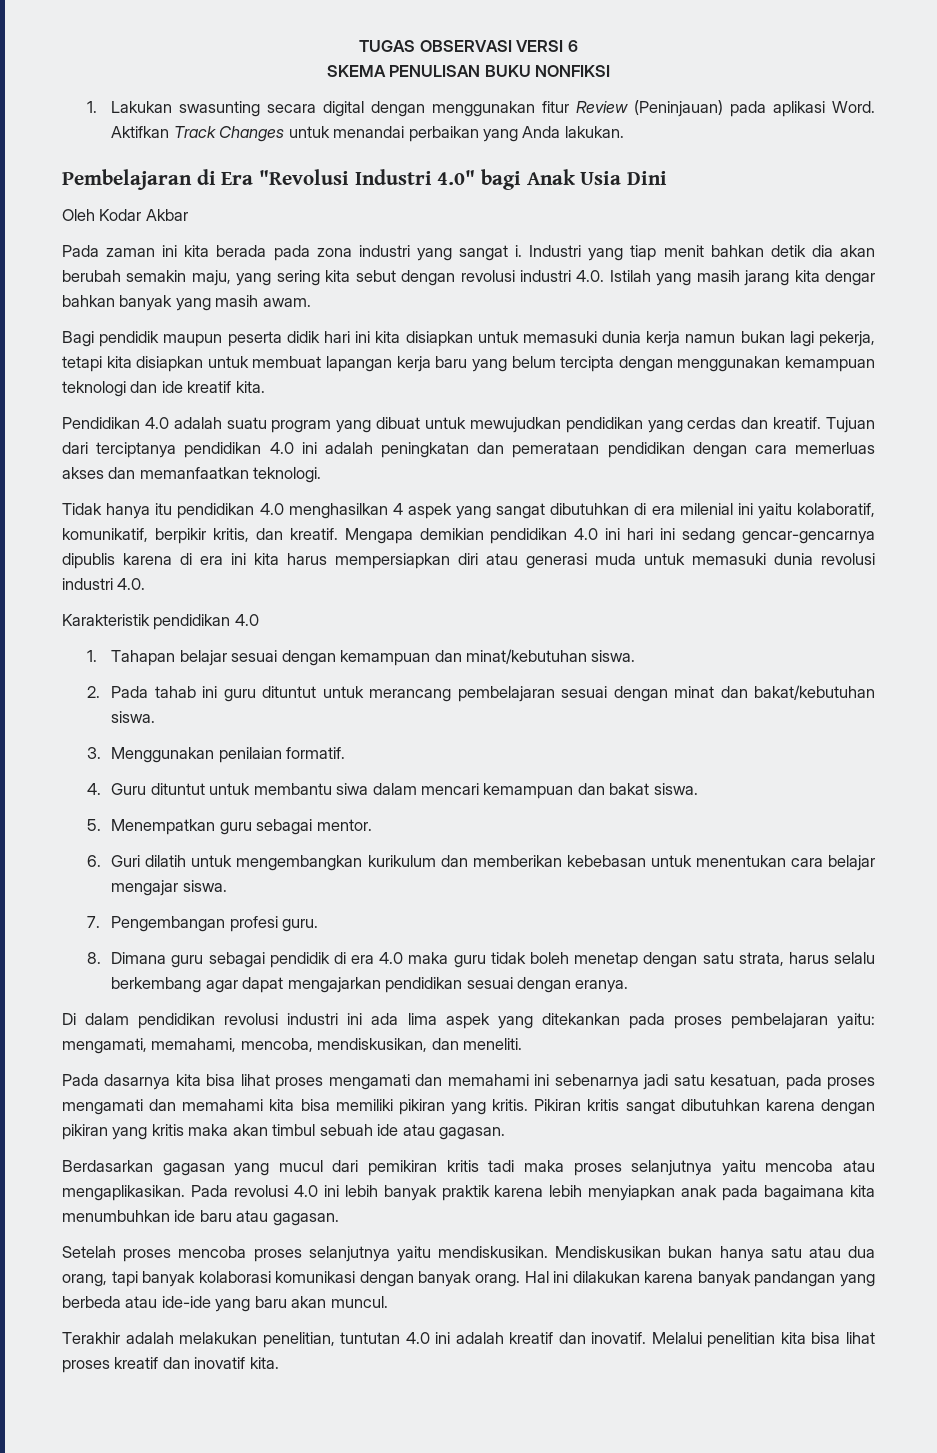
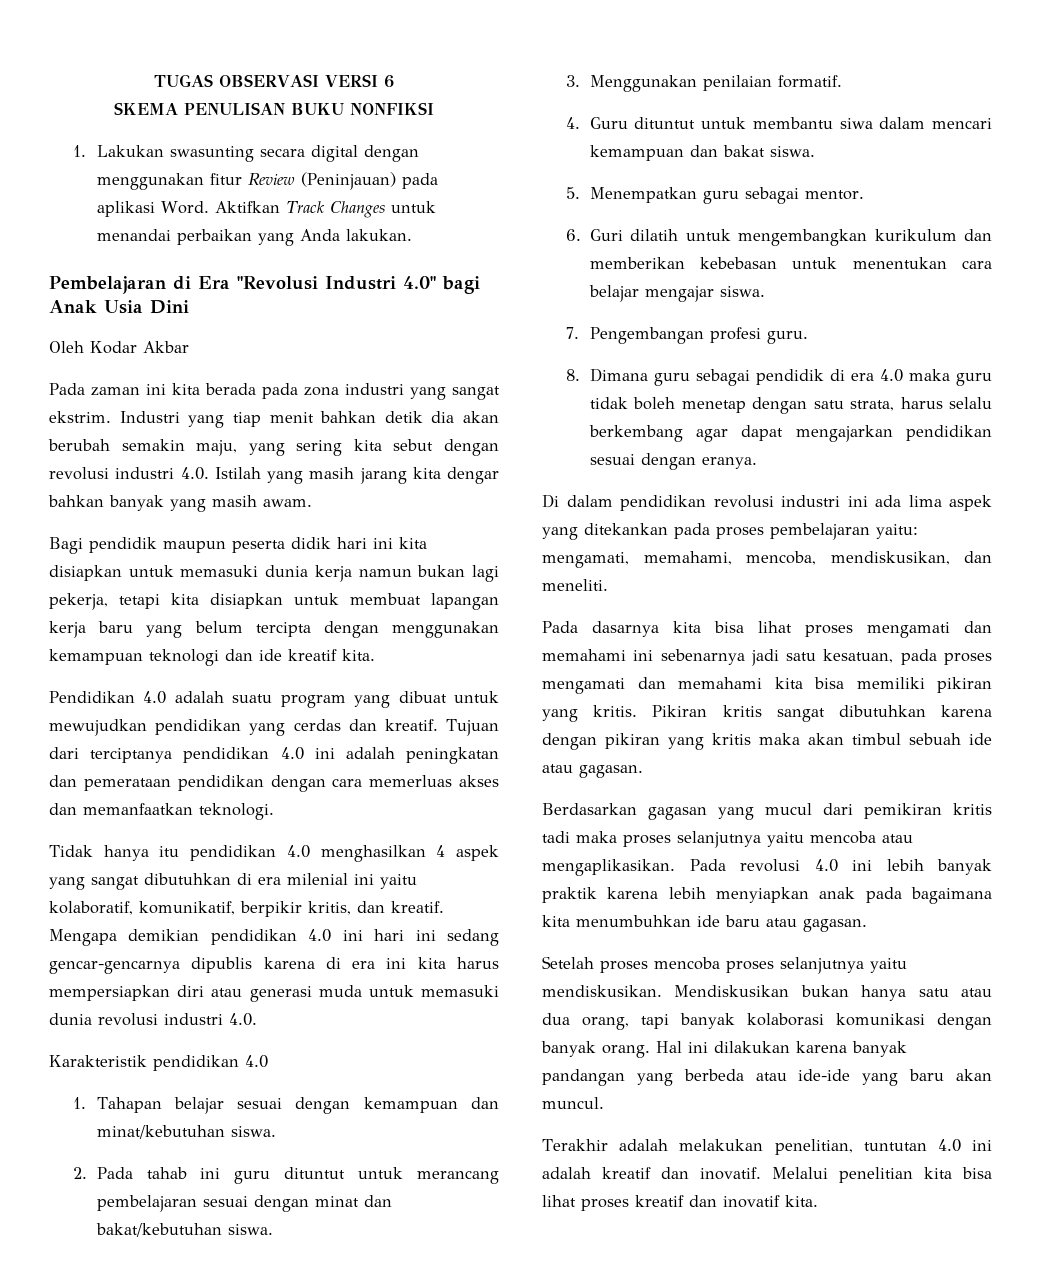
- Pada zaman ini kita berada pada zona industri yang sangat i.
+ Pada zaman ini kita berada pada zona industri yang sangat ekstrim.

